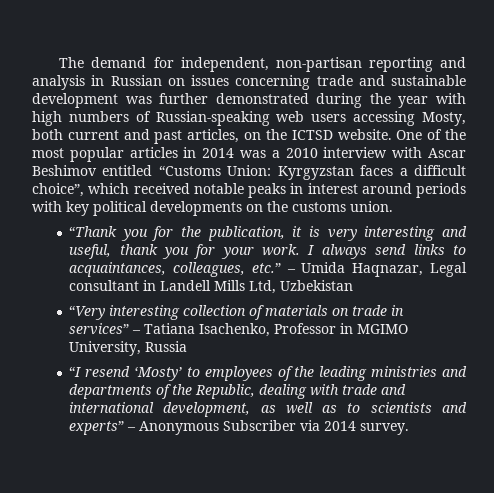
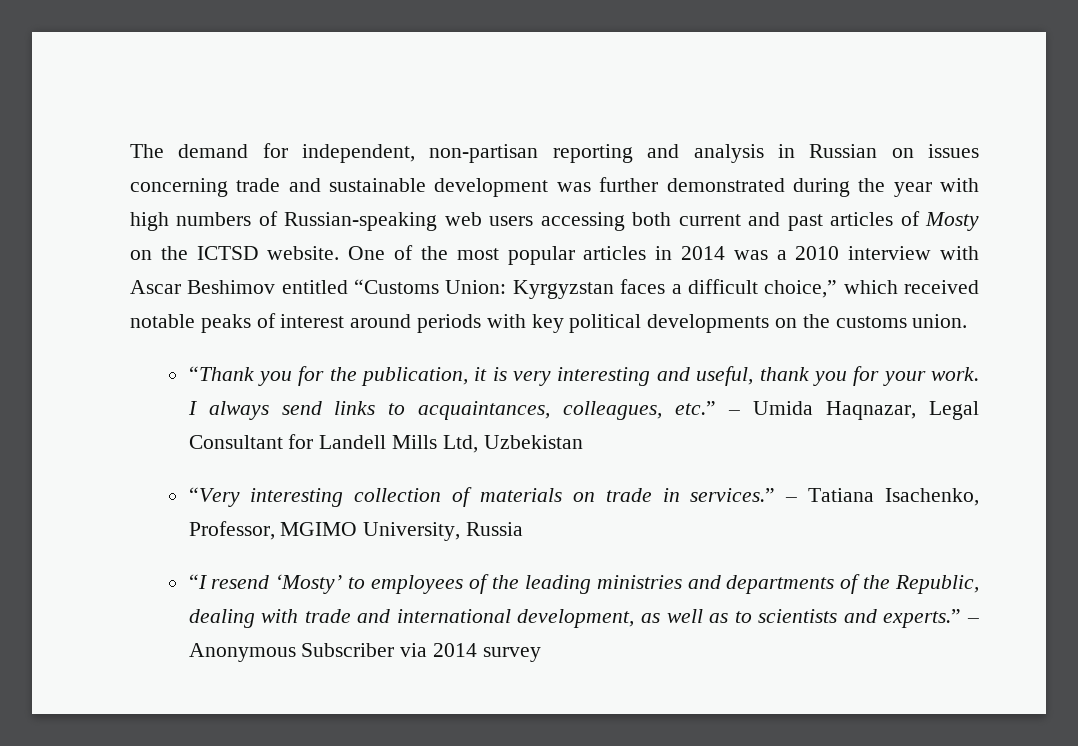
- The demand for independent, non-partisan reporting and analysis in Russian on issues concerning trade and sustainable development was further demonstrated during the year with high numbers of Russian-speaking web users accessing Mosty, both current and past articles, on the ICTSD website.
+ The demand for independent, non-partisan reporting and analysis in Russian on issues concerning trade and sustainable development was further demonstrated during the year with high numbers of Russian-speaking web users accessing both current and past articles of Mosty on the ICTSD website.
- One of the most popular articles in 2014 was a 2010 interview with Ascar Beshimov entitled “Customs Union: Kyrgyzstan faces a difficult choice”, which received notable peaks in interest around periods with key political developments on the customs union.
+ One of the most popular articles in 2014 was a 2010 interview with Ascar Beshimov entitled “Customs Union: Kyrgyzstan faces a difficult choice,” which received notable peaks of interest around periods with key political developments on the customs union.
- I always send links to acquaintances, colleagues, etc.” – Umida Haqnazar, Legal consultant in Landell Mills Ltd, Uzbekistan
+ I always send links to acquaintances, colleagues, etc.” – Umida Haqnazar, Legal Consultant for Landell Mills Ltd, Uzbekistan
- “Very interesting collection of materials on trade in services” – Tatiana Isachenko, Professor in MGIMO University, Russia
+ “Very interesting collection of materials on trade in services.” – Tatiana Isachenko, Professor, MGIMO University, Russia
- “I resend ‘Mosty’ to employees of the leading ministries and departments of the Republic, dealing with trade and international development, as well as to scientists and experts” – Anonymous Subscriber via 2014 survey.
+ “I resend ‘Mosty’ to employees of the leading ministries and departments of the Republic, dealing with trade and international development, as well as to scientists and experts.” – Anonymous Subscriber via 2014 survey

